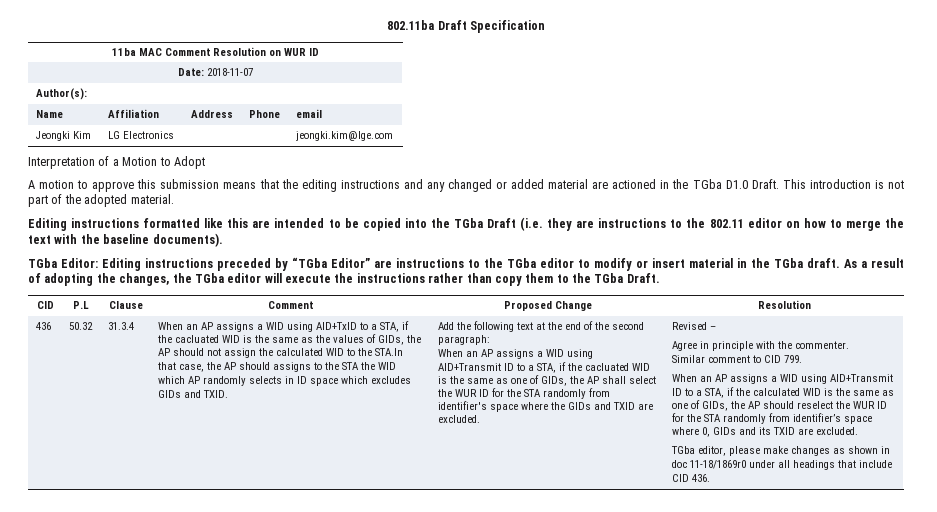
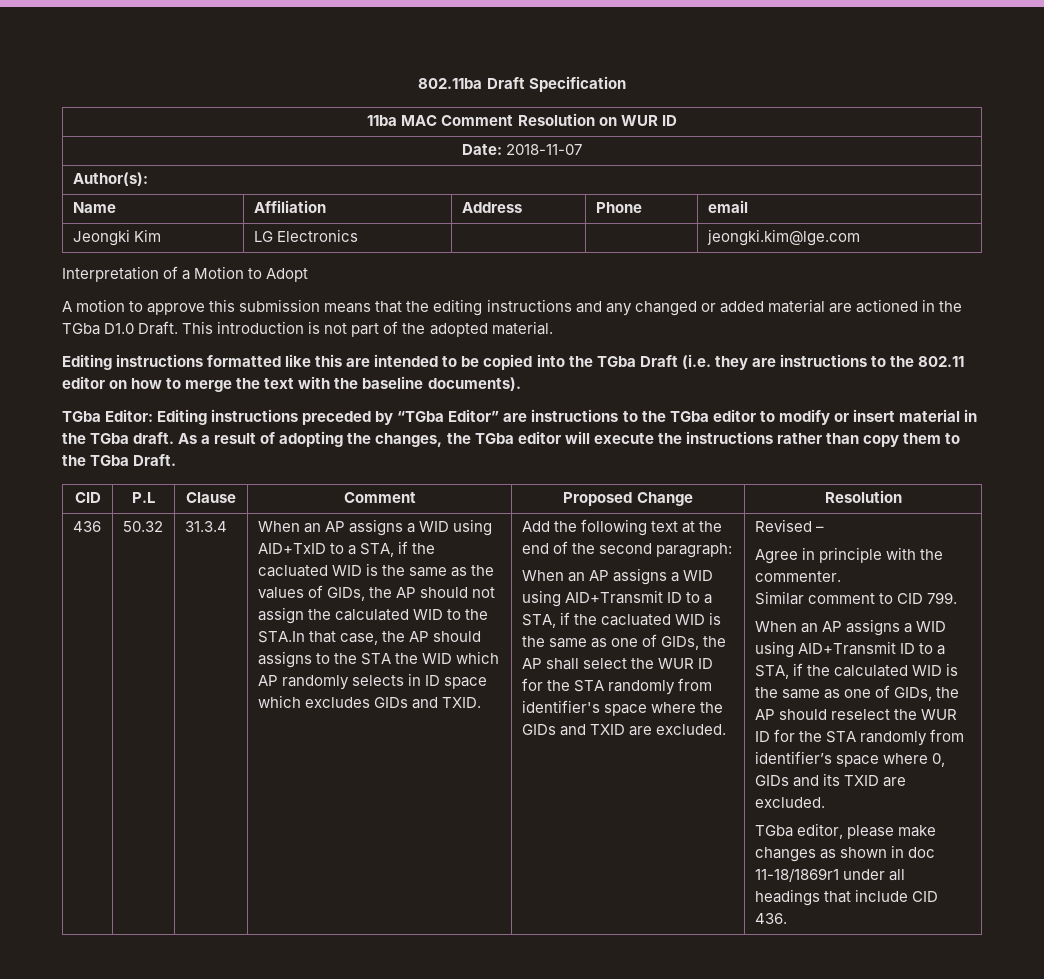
- TGba editor, please make changes as shown in doc 11-18/1869r0 under all headings that include CID 436.
+ TGba editor, please make changes as shown in doc 11-18/1869r1 under all headings that include CID 436.

